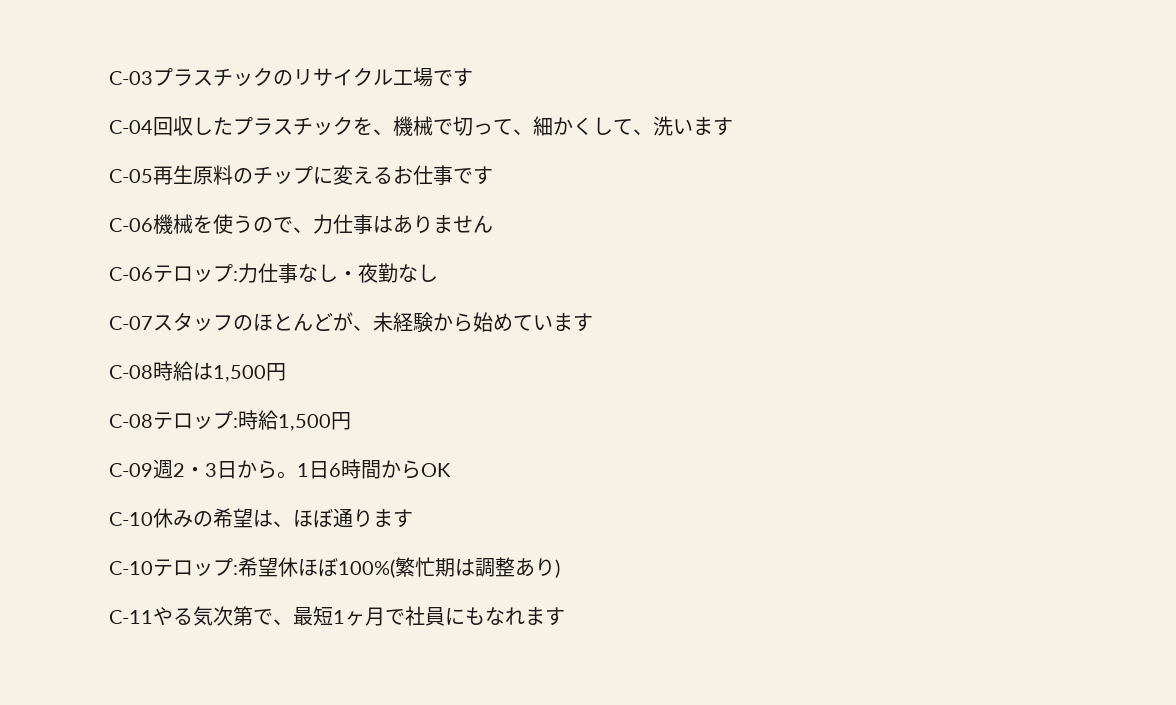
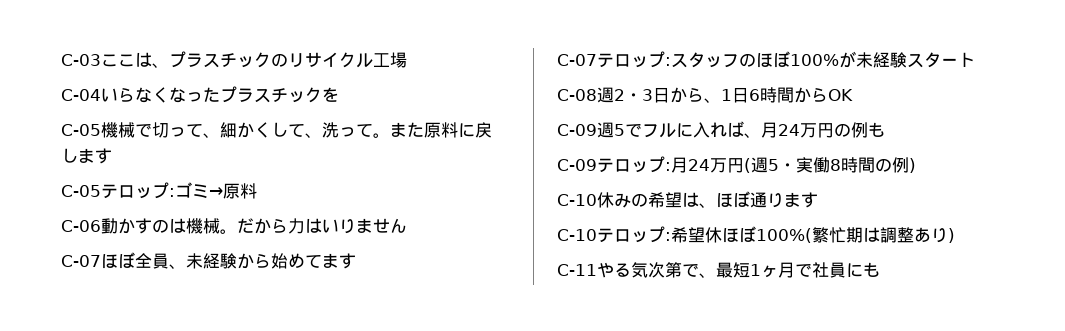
- C-03プラスチックのリサイクル工場です
+ C-03ここは、プラスチックのリサイクル工場
- C-04回収したプラスチックを、機械で切って、細かくして、洗います
- C-05再生原料のチップに変えるお仕事です
- C-06機械を使うので、力仕事はありません
- C-06テロップ:力仕事なし・夜勤なし
- C-07スタッフのほとんどが、未経験から始めています
- C-08時給は1,500円
- C-08テロップ:時給1,500円
- C-09週2・3日から。1日6時間からOK
+ C-04いらなくなったプラスチックを
+ C-05機械で切って、細かくして、洗って。また原料に戻します
+ C-05テロップ:ゴミ→原料
+ C-06動かすのは機械。だから力はいりません
+ C-07ほぼ全員、未経験から始めてます
+ C-07テロップ:スタッフのほぼ100%が未経験スタート
+ C-08週2・3日から、1日6時間からOK
+ C-09週5でフルに入れば、月24万円の例も
+ C-09テロップ:月24万円(週5・実働8時間の例)
- C-11やる気次第で、最短1ヶ月で社員にもなれます
+ C-11やる気次第で、最短1ヶ月で社員にも

